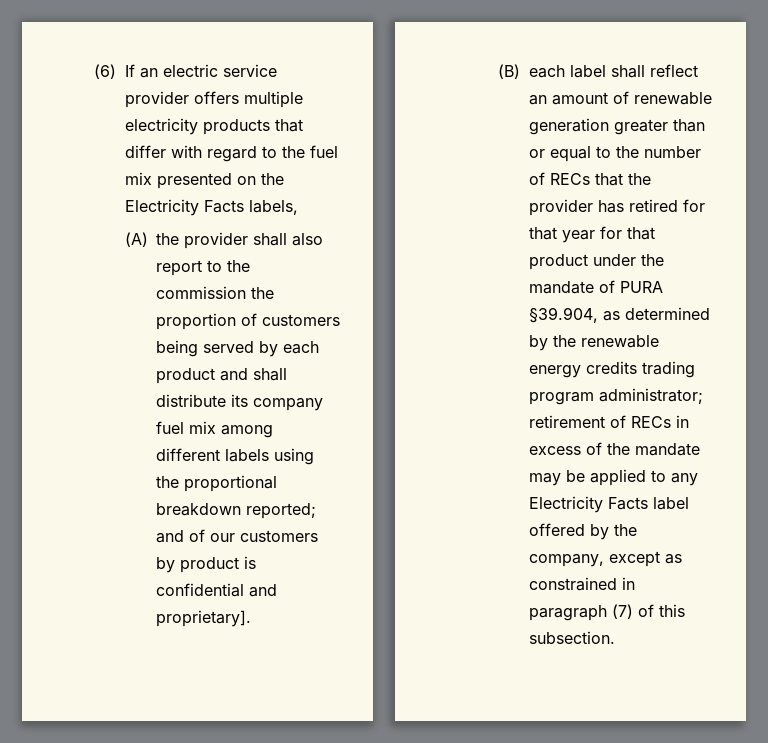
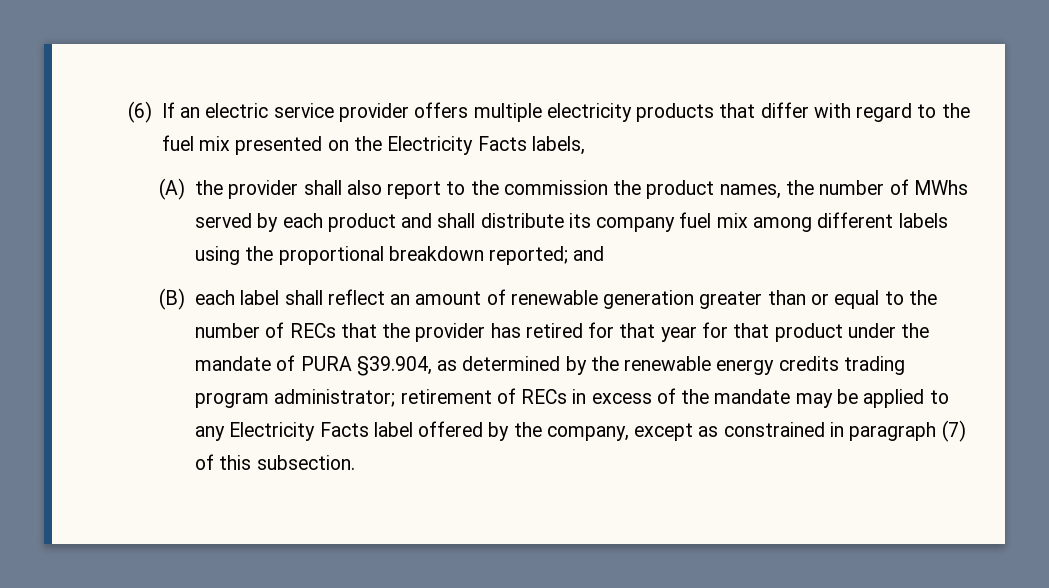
- (A) the provider shall also report to the commission the proportion of customers being served by each product and shall distribute its company fuel mix among different labels using the proportional breakdown reported; and of our customers by product is confidential and proprietary].
+ (A) the provider shall also report to the commission the product names, the number of MWhs served by each product and shall distribute its company fuel mix among different labels using the proportional breakdown reported; and

